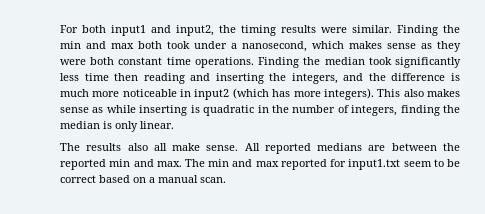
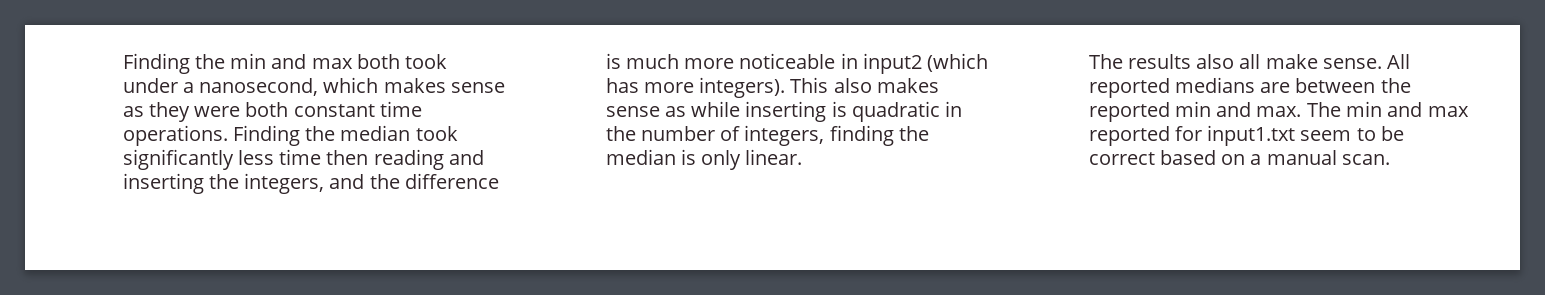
- For both input1 and input2, the timing results were similar.

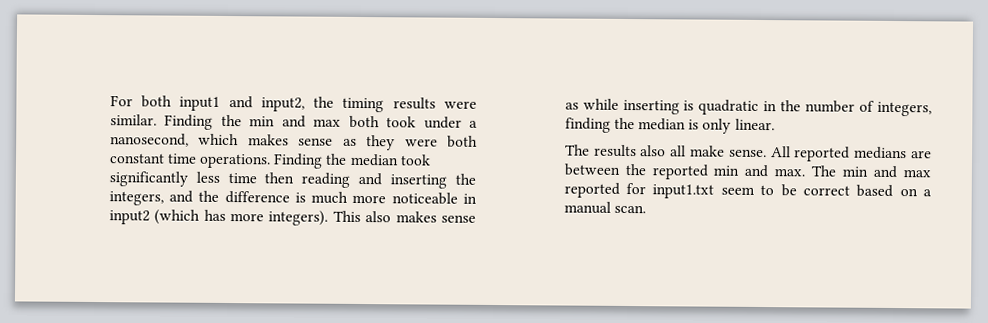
+ For both input1 and input2, the timing results were similar.

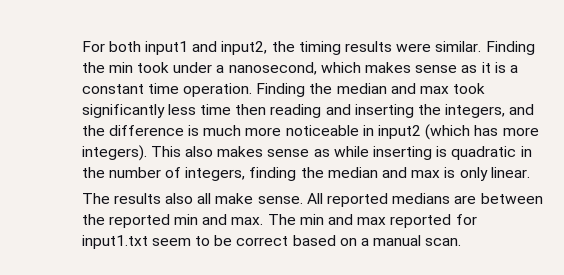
- Finding the min and max both took under a nanosecond, which makes sense as they were both constant time operations.
+ Finding the min took under a nanosecond, which makes sense as it is a constant time operation.
- Finding the median took significantly less time then reading and inserting the integers, and the difference is much more noticeable in input2 (which has more integers).
+ Finding the median and max took significantly less time then reading and inserting the integers, and the difference is much more noticeable in input2 (which has more integers).
- This also makes sense as while inserting is quadratic in the number of integers, finding the median is only linear.
+ This also makes sense as while inserting is quadratic in the number of integers, finding the median and max is only linear.

